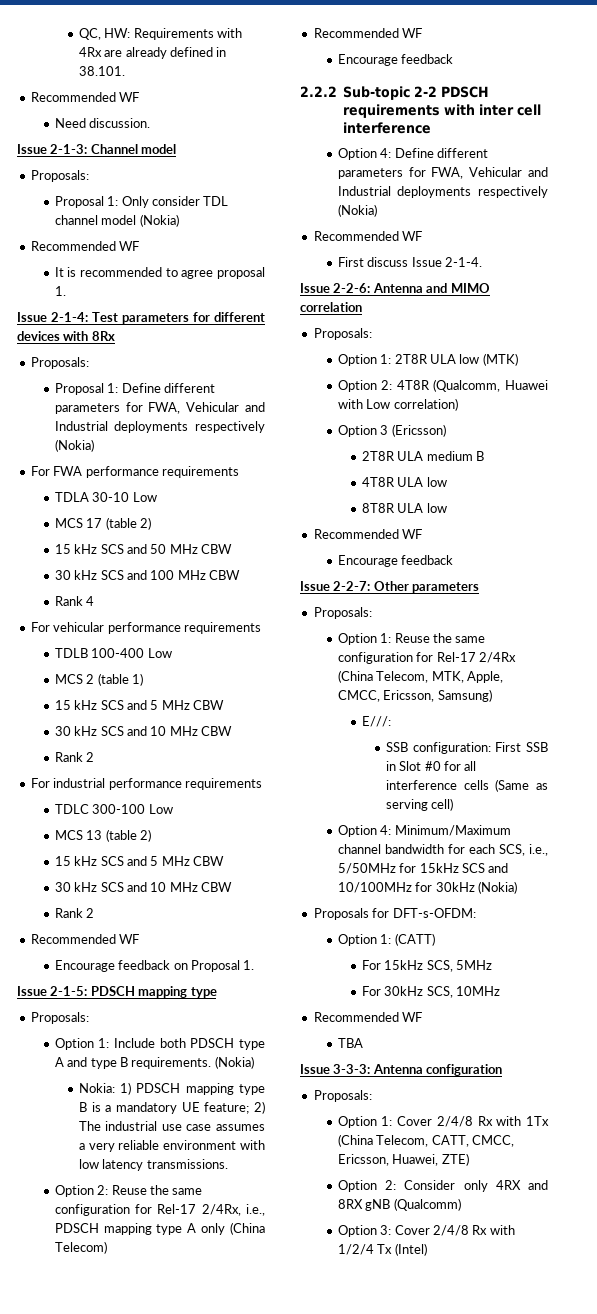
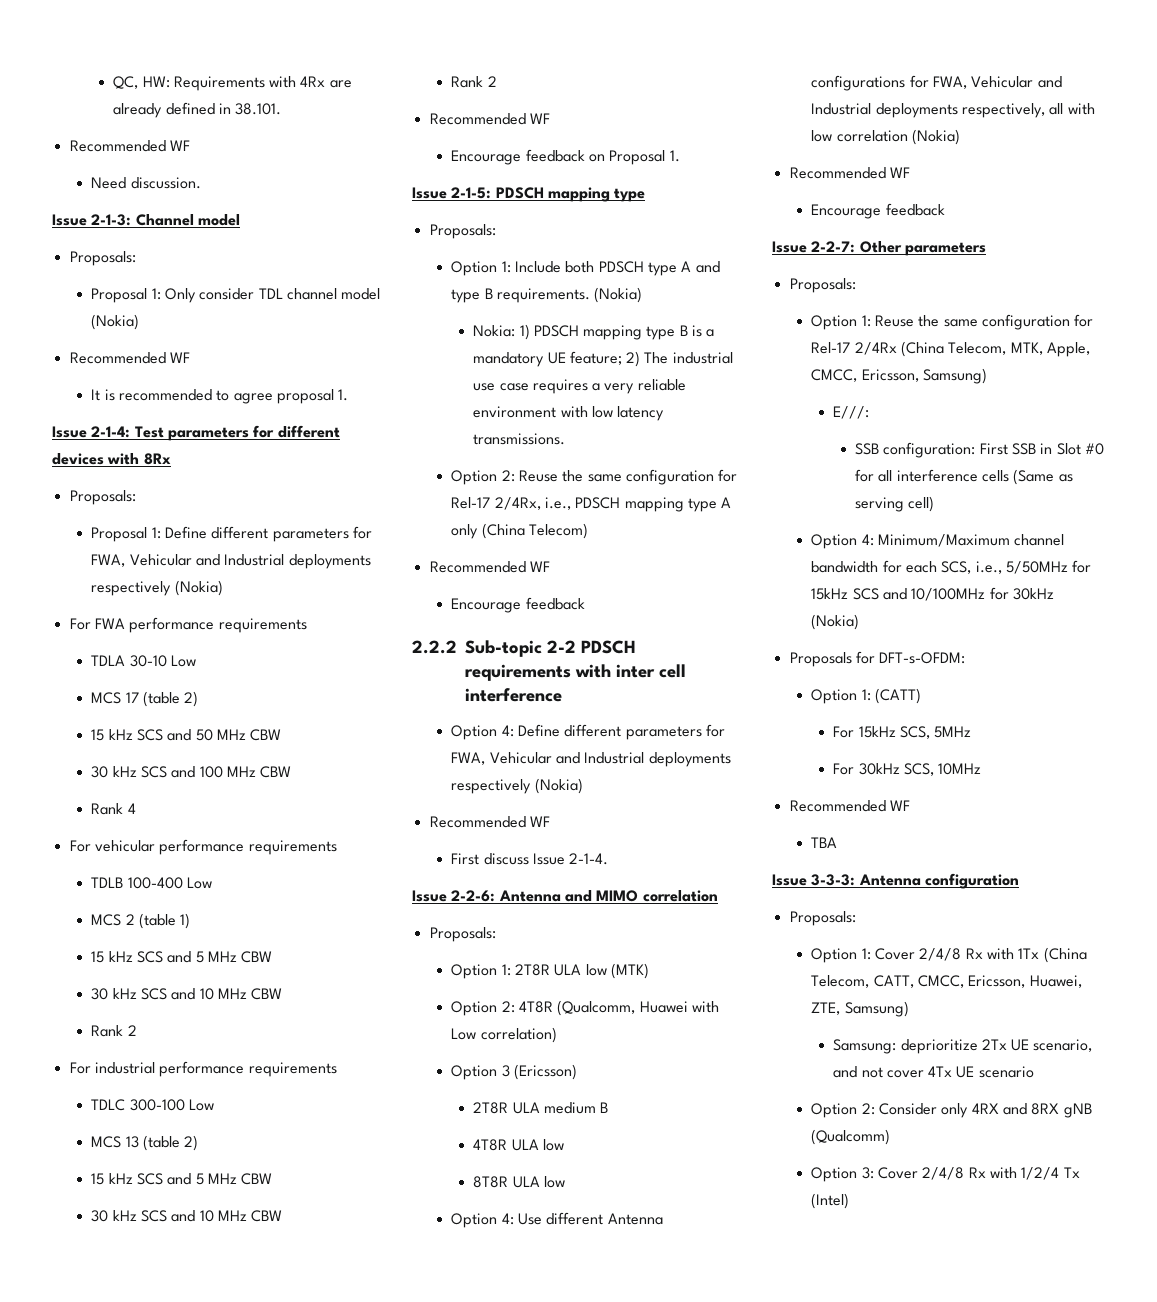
- Nokia: 1) PDSCH mapping type B is a mandatory UE feature; 2) The industrial use case assumes a very reliable environment with low latency transmissions.
+ Nokia: 1) PDSCH mapping type B is a mandatory UE feature; 2) The industrial use case requires a very reliable environment with low latency transmissions.
+ Option 4: Use different Antenna configurations for FWA, Vehicular and Industrial deployments respectively, all with low correlation (Nokia)
- Option 1: Cover 2/4/8 Rx with 1Tx (China Telecom, CATT, CMCC, Ericsson, Huawei, ZTE)
+ Option 1: Cover 2/4/8 Rx with 1Tx (China Telecom, CATT, CMCC, Ericsson, Huawei, ZTE, Samsung)
+ Samsung: deprioritize 2Tx UE scenario, and not cover 4Tx UE scenario

